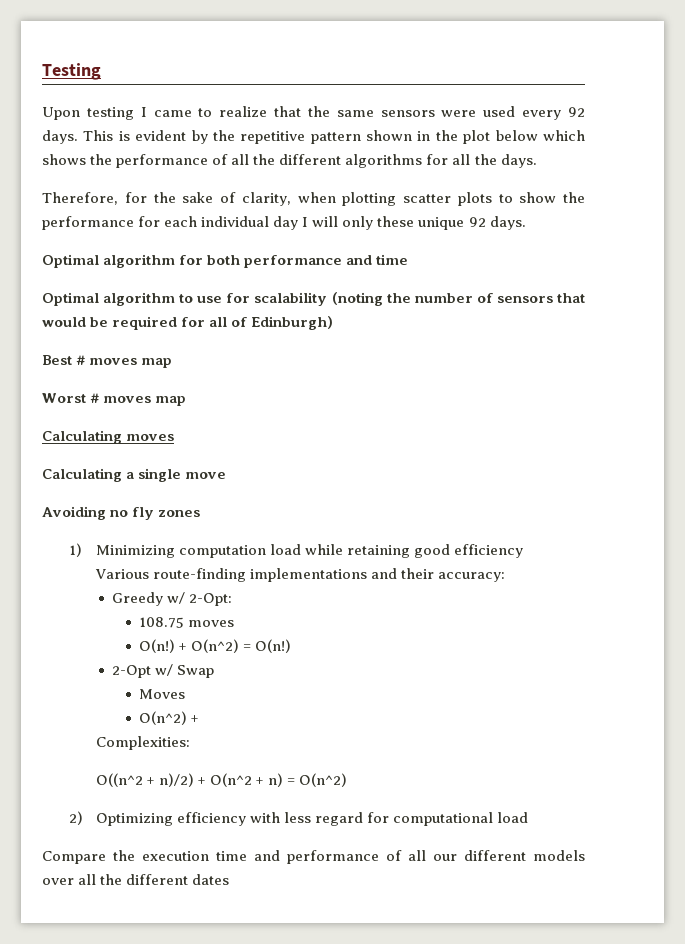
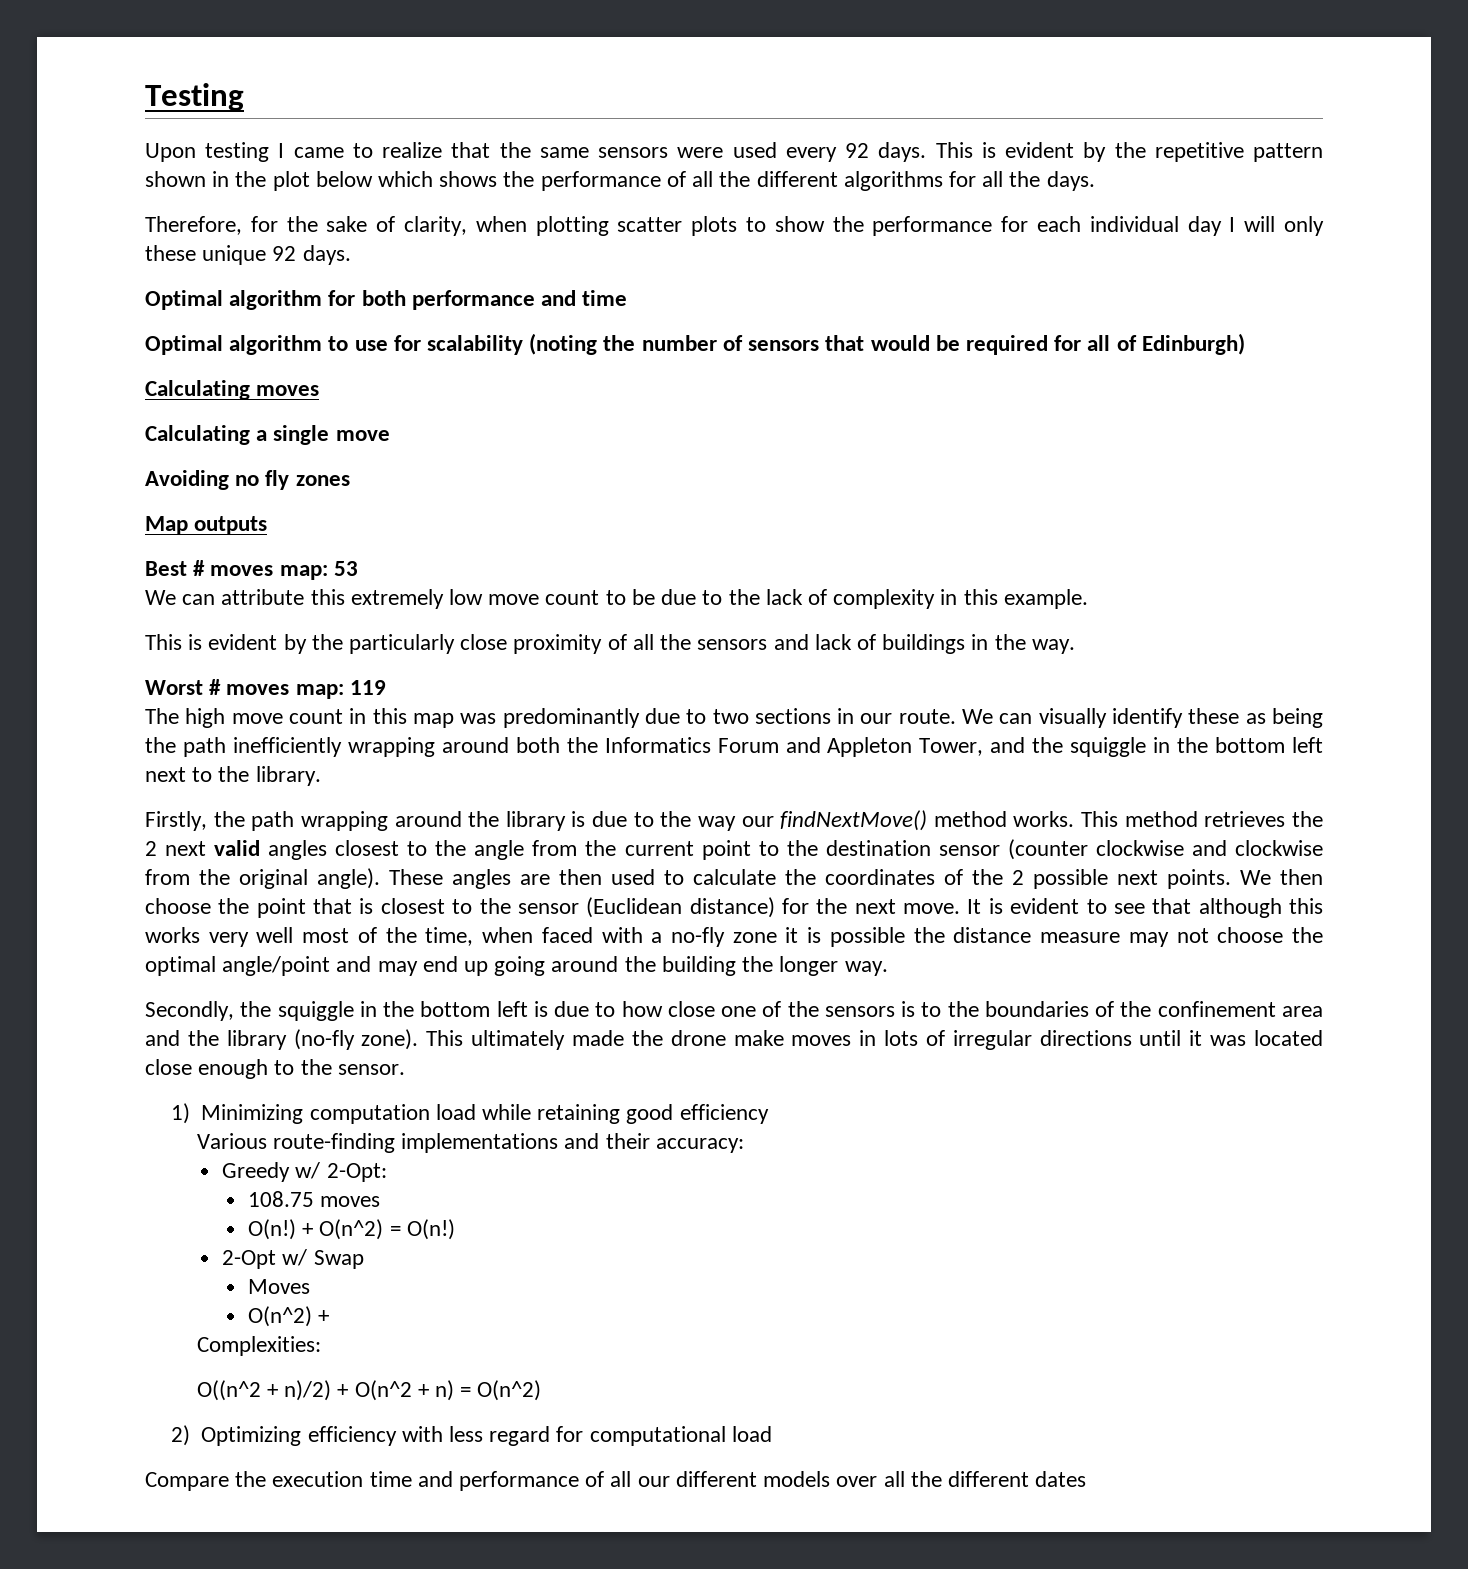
- Best # moves map
- Worst # moves map
+ Map outputs
+ Best # moves map: 53
+ We can attribute this extremely low move count to be due to the lack of complexity in this example.
+ This is evident by the particularly close proximity of all the sensors and lack of buildings in the way.
+ Worst # moves map: 119
+ The high move count in this map was predominantly due to two sections in our route. We can visually identify these as being the path inefficiently wrapping around both the Informatics Forum and Appleton Tower, and the squiggle in the bottom left next to the library.
+ Firstly, the path wrapping around the library is due to the way our findNextMove() method works. This method retrieves the 2 next valid angles closest to the angle from the current point to the destination sensor (counter clockwise and clockwise from the original angle). These angles are then used to calculate the coordinates of the 2 possible next points. We then choose the point that is closest to the sensor (Euclidean distance) for the next move. It is evident to see that although this works very well most of the time, when faced with a no-fly zone it is possible the distance measure may not choose the optimal angle/point and may end up going around the building the longer way.
+ Secondly, the squiggle in the bottom left is due to how close one of the sensors is to the boundaries of the confinement area and the library (no-fly zone). This ultimately made the drone make moves in lots of irregular directions until it was located close enough to the sensor.

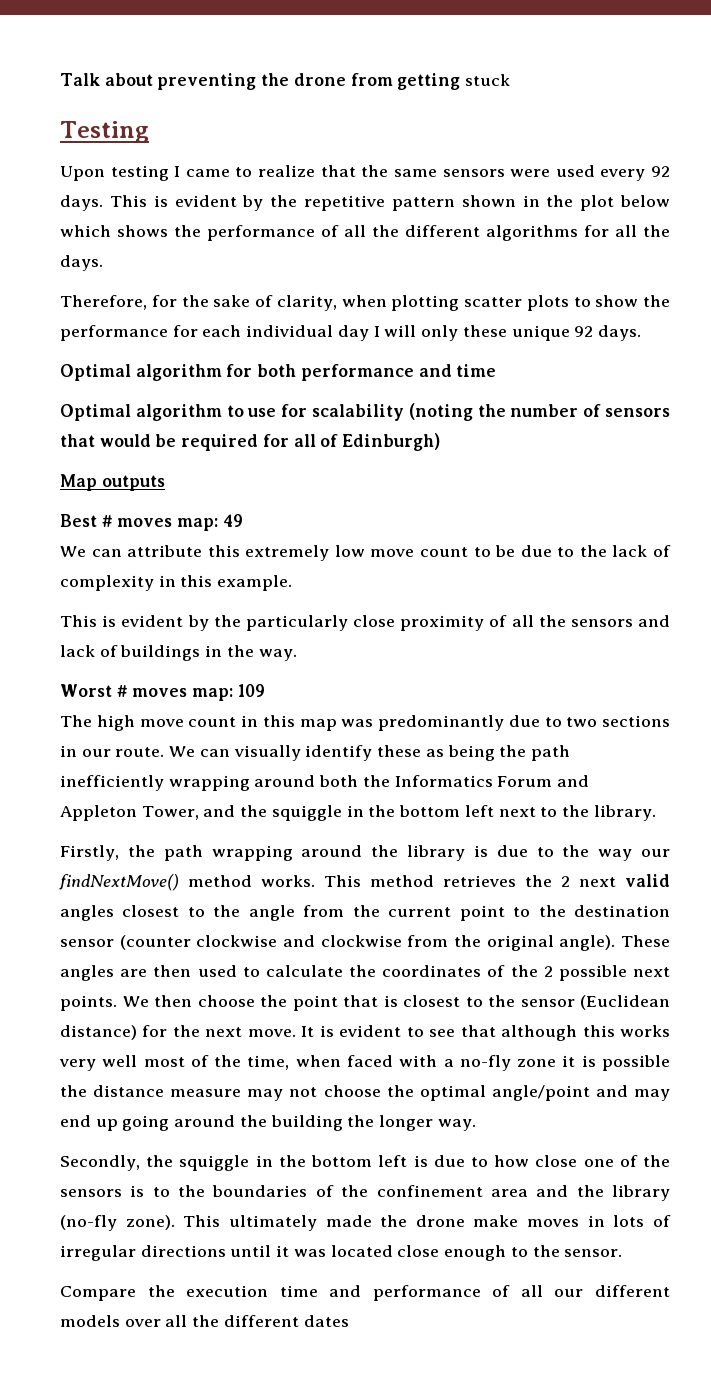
+ Talk about preventing the drone from getting stuck
- Calculating moves
- Calculating a single move
- Avoiding no fly zones
- Best # moves map: 53
+ Best # moves map: 49
- Worst # moves map: 119
+ Worst # moves map: 109
- 1) Minimizing computation load while retaining good efficiency
- Various route-finding implementations and their accuracy:
- Greedy w/ 2-Opt:
- 108.75 moves
- O(n!) + O(n^2) = O(n!)
- 2-Opt w/ Swap
- Moves
- O(n^2) +
- Complexities:
- O((n^2 + n)/2) + O(n^2 + n) = O(n^2)
- 2) Optimizing efficiency with less regard for computational load

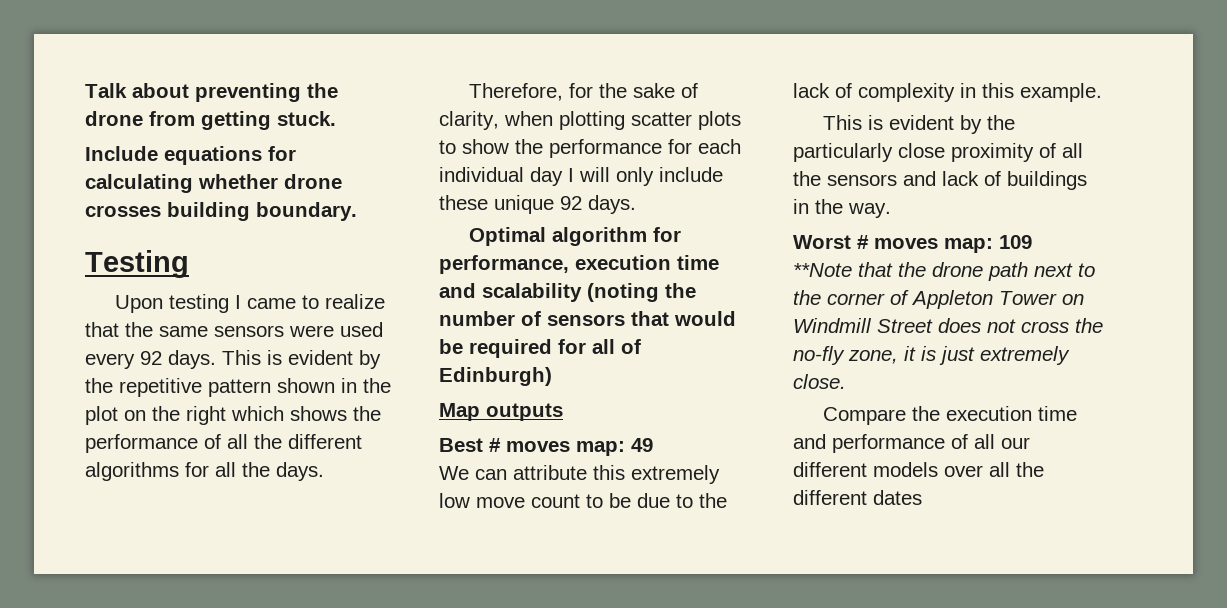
- Talk about preventing the drone from getting stuck
+ Talk about preventing the drone from getting stuck.
+ Include equations for calculating whether drone crosses building boundary.
- This is evident by the repetitive pattern shown in the plot below which shows the performance of all the different algorithms for all the days.
+ This is evident by the repetitive pattern shown in the plot on the right which shows the performance of all the different algorithms for all the days.
- Therefore, for the sake of clarity, when plotting scatter plots to show the performance for each individual day I will only these unique 92 days.
+ Therefore, for the sake of clarity, when plotting scatter plots to show the performance for each individual day I will only include these unique 92 days.
- Optimal algorithm for both performance and time
- Optimal algorithm to use for scalability (noting the number of sensors that would be required for all of Edinburgh)
+ Optimal algorithm for performance, execution time and scalability (noting the number of sensors that would be required for all of Edinburgh)
- The high move count in this map was predominantly due to two sections in our route. We can visually identify these as being the path inefficiently wrapping around both the Informatics Forum and Appleton Tower, and the squiggle in the bottom left next to the library.
- Firstly, the path wrapping around the library is due to the way our findNextMove() method works. This method retrieves the 2 next valid angles closest to the angle from the current point to the destination sensor (counter clockwise and clockwise from the original angle). These angles are then used to calculate the coordinates of the 2 possible next points. We then choose the point that is closest to the sensor (Euclidean distance) for the next move. It is evident to see that although this works very well most of the time, when faced with a no-fly zone it is possible the distance measure may not choose the optimal angle/point and may end up going around the building the longer way.
- Secondly, the squiggle in the bottom left is due to how close one of the sensors is to the boundaries of the confinement area and the library (no-fly zone). This ultimately made the drone make moves in lots of irregular directions until it was located close enough to the sensor.
+ **Note that the drone path next to the corner of Appleton Tower on Windmill Street does not cross the no-fly zone, it is just extremely close.

